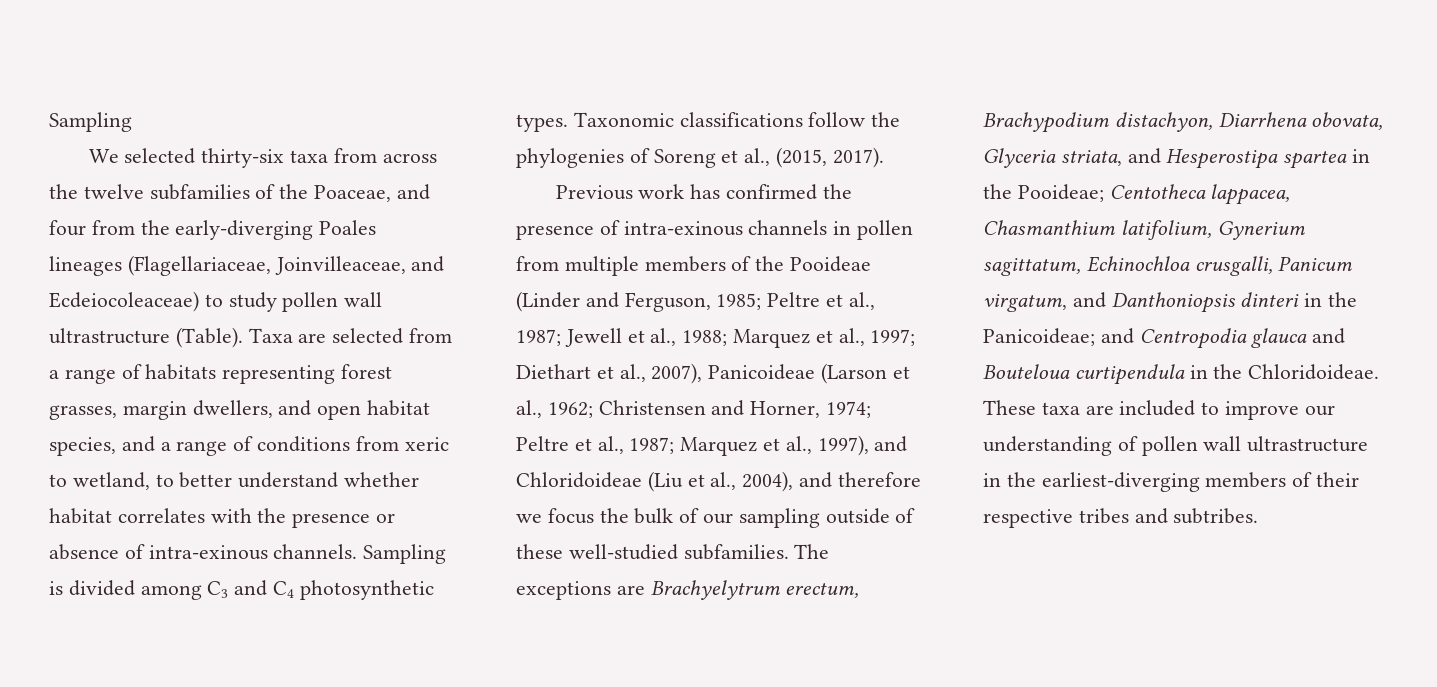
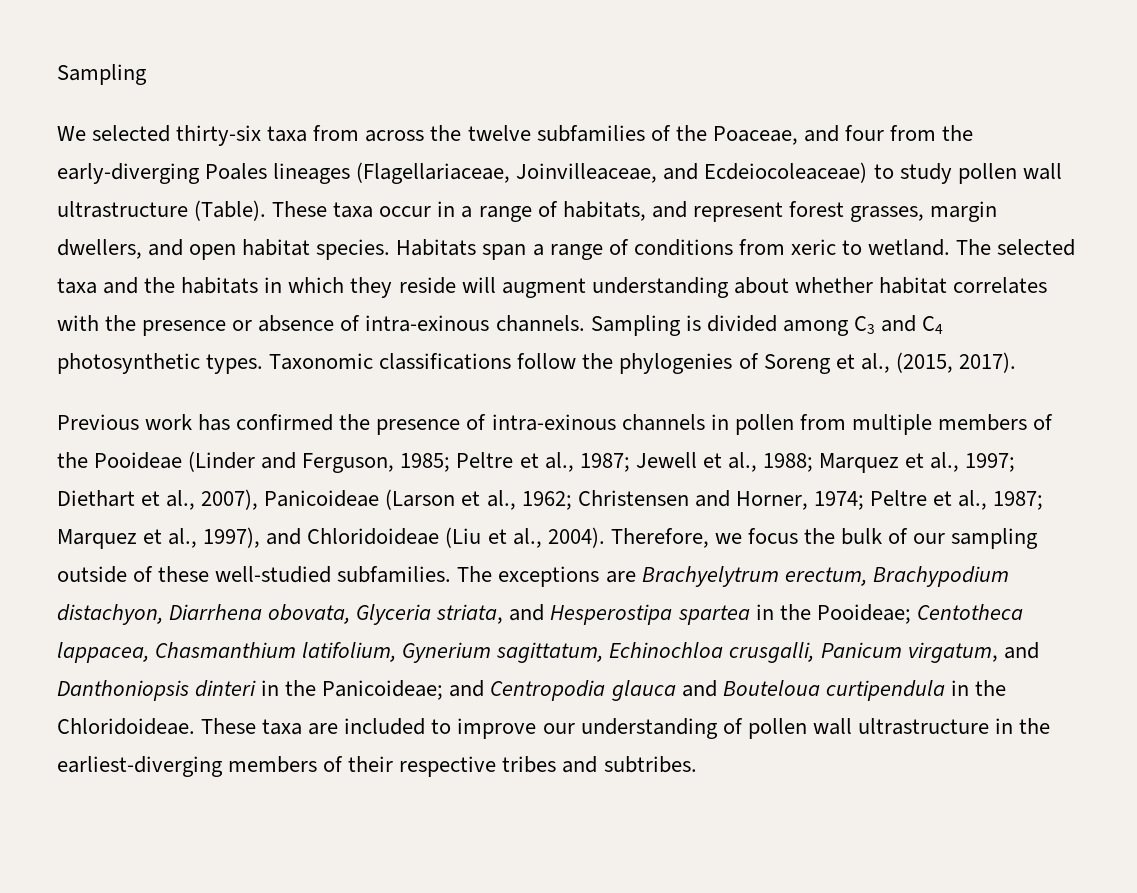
- Taxa are selected from a range of habitats representing forest grasses, margin dwellers, and open habitat species, and a range of conditions from xeric to wetland, to better understand whether habitat correlates with the presence or absence of intra-exinous channels.
+ These taxa occur in a range of habitats, and represent forest grasses, margin dwellers, and open habitat species. Habitats span a range of conditions from xeric to wetland. The selected taxa and the habitats in which they reside will augment understanding about whether habitat correlates with the presence or absence of intra-exinous channels.
- Marquez et al., 1997), and Chloridoideae (Liu et al., 2004), and therefore we focus the bulk of our sampling outside of these well-studied subfamilies.
+ Marquez et al., 1997), and Chloridoideae (Liu et al., 2004). Therefore, we focus the bulk of our sampling outside of these well-studied subfamilies.

